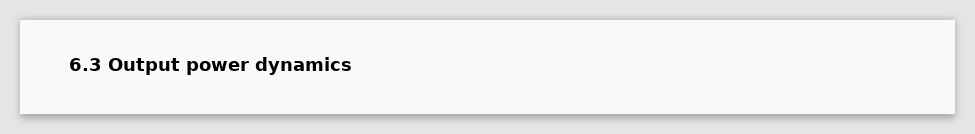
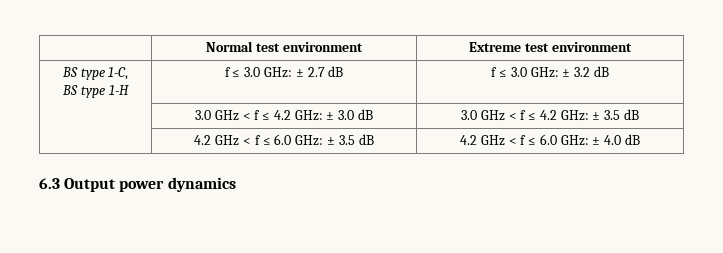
+ | Normal test environment | Extreme test environment
+ BS type 1-C,
+ BS type 1-H | f ≤ 3.0 GHz: ± 2.7 dB | f ≤ 3.0 GHz: ± 3.2 dB
+ | 3.0 GHz < f ≤ 4.2 GHz: ± 3.0 dB | 3.0 GHz < f ≤ 4.2 GHz: ± 3.5 dB
+ | 4.2 GHz < f ≤ 6.0 GHz: ± 3.5 dB | 4.2 GHz < f ≤ 6.0 GHz: ± 4.0 dB

